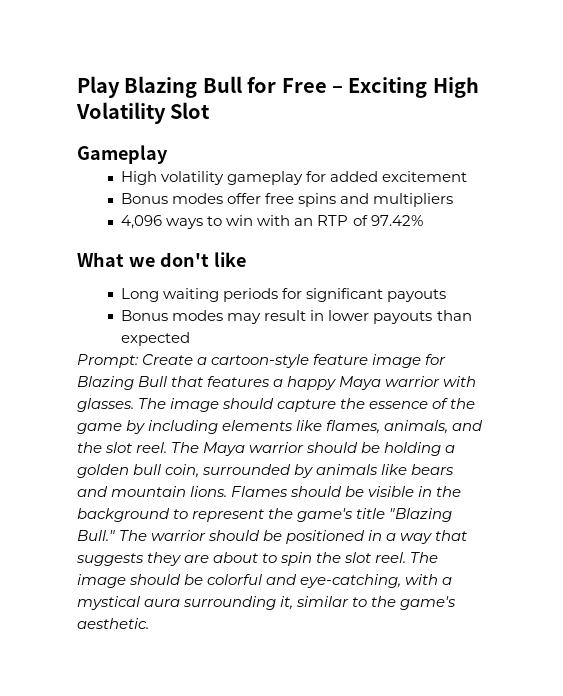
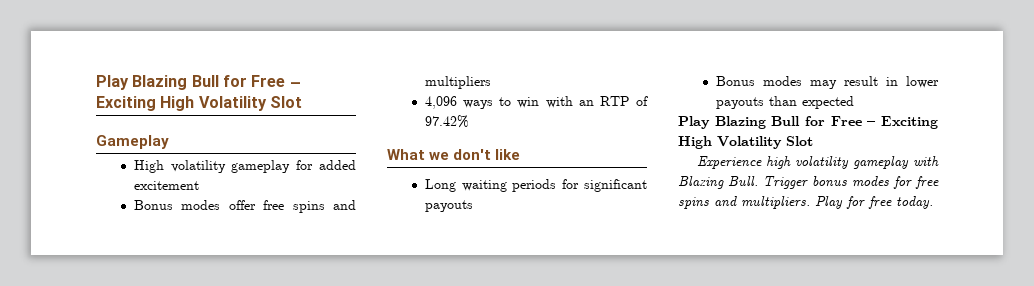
  Bonus modes may result in lower payouts than expected
- Prompt: Create a cartoon-style feature image for Blazing Bull that features a happy Maya warrior with glasses. The image should capture the essence of the game by including elements like flames, animals, and the slot reel. The Maya warrior should be holding a golden bull coin, surrounded by animals like bears and mountain lions. Flames should be visible in the background to represent the game's title "Blazing Bull." The warrior should be positioned in a way that suggests they are about to spin the slot reel. The image should be colorful and eye-catching, with a mystical aura surrounding it, similar to the game's aesthetic.
+ Play Blazing Bull for Free – Exciting High Volatility Slot
+ Experience high volatility gameplay with Blazing Bull. Trigger bonus modes for free spins and multipliers. Play for free today.

